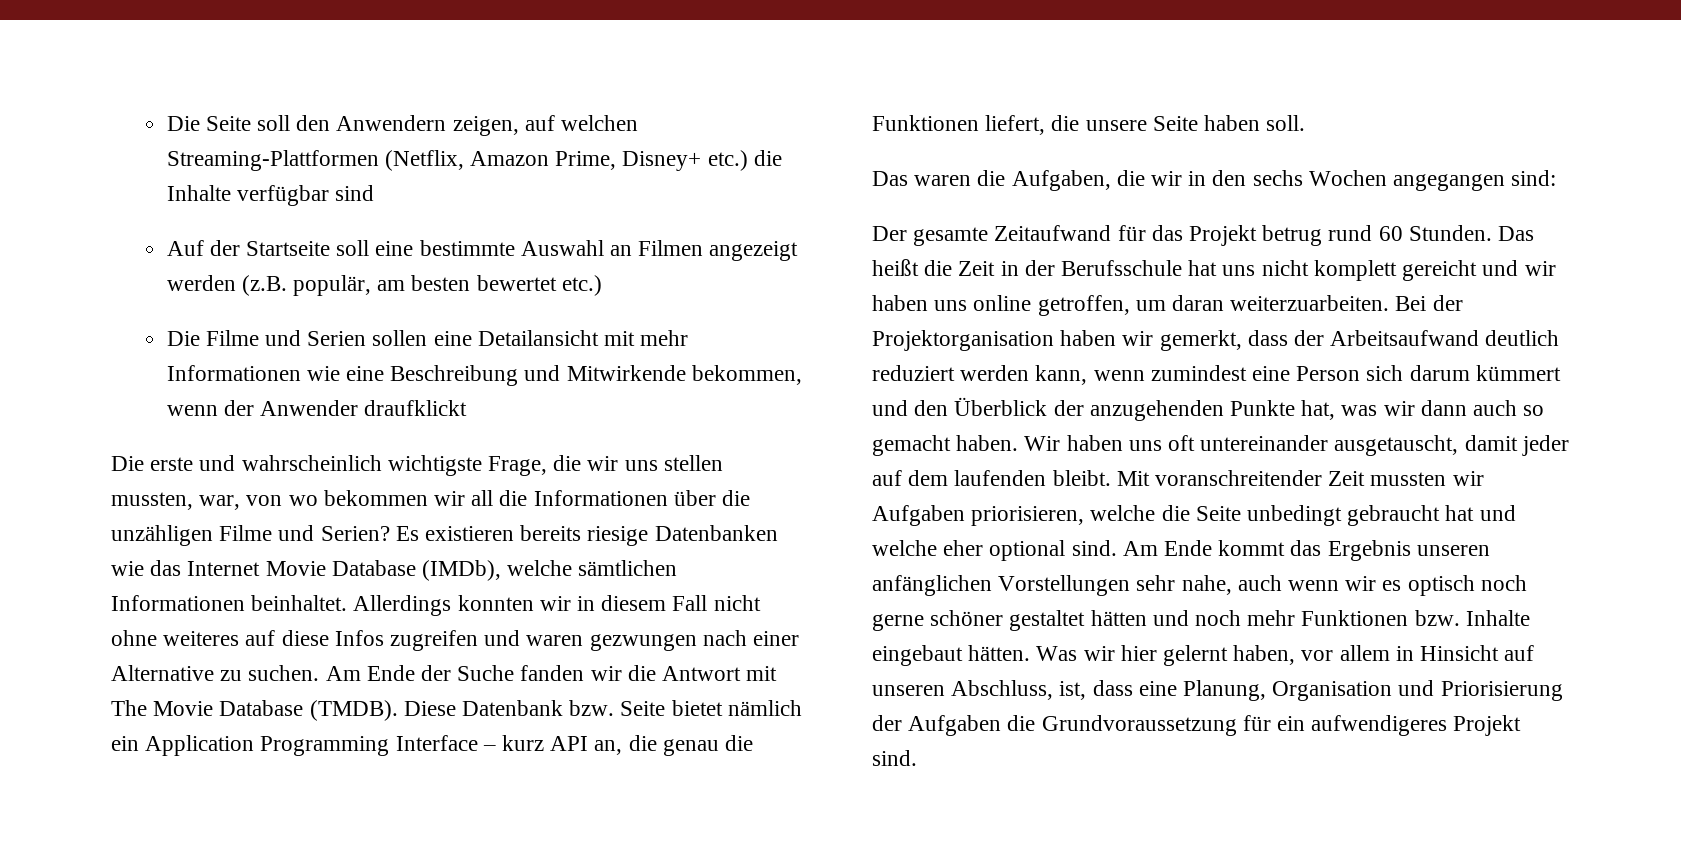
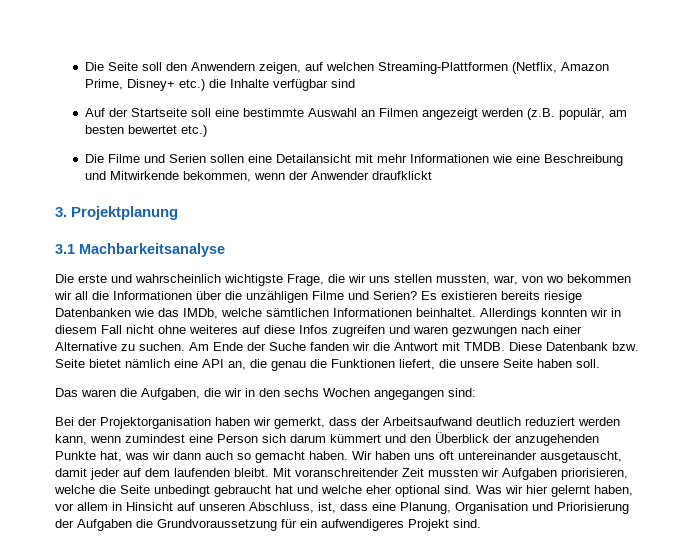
+ 3. Projektplanung
+ 3.1 Machbarkeitsanalyse
- Es existieren bereits riesige Datenbanken wie das Internet Movie Database (IMDb), welche sämtlichen Informationen beinhaltet.
+ Es existieren bereits riesige Datenbanken wie das IMDb, welche sämtlichen Informationen beinhaltet.
- Am Ende der Suche fanden wir die Antwort mit The Movie Database (TMDB).
+ Am Ende der Suche fanden wir die Antwort mit TMDB.
- Diese Datenbank bzw. Seite bietet nämlich ein Application Programming Interface – kurz API an, die genau die Funktionen liefert, die unsere Seite haben soll.
+ Diese Datenbank bzw. Seite bietet nämlich eine API an, die genau die Funktionen liefert, die unsere Seite haben soll.
- Der gesamte Zeitaufwand für das Projekt betrug rund 60 Stunden. Das heißt die Zeit in der Berufsschule hat uns nicht komplett gereicht und wir haben uns online getroffen, um daran weiterzuarbeiten.
- Am Ende kommt das Ergebnis unseren anfänglichen Vorstellungen sehr nahe, auch wenn wir es optisch noch gerne schöner gestaltet hätten und noch mehr Funktionen bzw. Inhalte eingebaut hätten.

